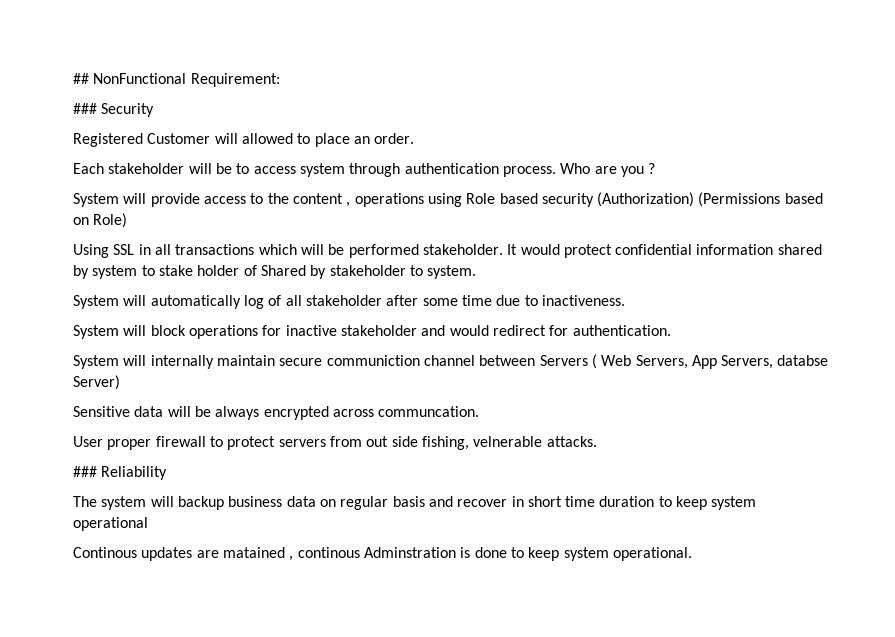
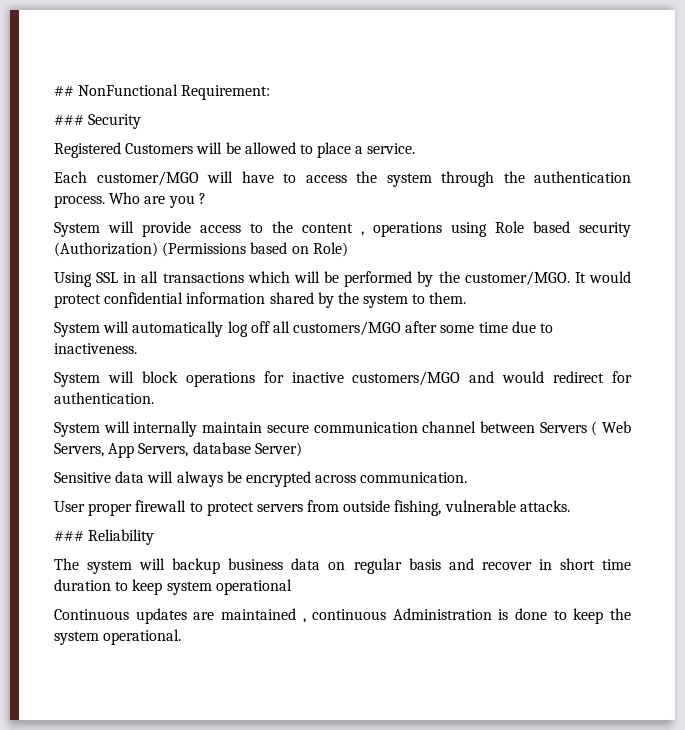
- Registered Customer will allowed to place an order.
+ Registered Customers will be allowed to place a service.
- Each stakeholder will be to access system through authentication process.
+ Each customer/MGO will have to access the system through the authentication process.
- Using SSL in all transactions which will be performed stakeholder.
+ Using SSL in all transactions which will be performed by the customer/MGO.
- It would protect confidential information shared by system to stake holder of Shared by stakeholder to system.
+ It would protect confidential information shared by the system to them.
- System will automatically log of all stakeholder after some time due to inactiveness.
+ System will automatically log off all customers/MGO after some time due to inactiveness.
- System will block operations for inactive stakeholder and would redirect for authentication.
+ System will block operations for inactive customers/MGO and would redirect for authentication.
- System will internally maintain secure communiction channel between Servers ( Web Servers, App Servers, databse Server)
+ System will internally maintain secure communication channel between Servers ( Web Servers, App Servers, database Server)
- Sensitive data will be always encrypted across communcation.
+ Sensitive data will always be encrypted across communication.
- User proper firewall to protect servers from out side fishing, velnerable attacks.
+ User proper firewall to protect servers from outside fishing, vulnerable attacks.
- Continous updates are matained , continous Adminstration is done to keep system operational.
+ Continuous updates are maintained , continuous Administration is done to keep the system operational.

